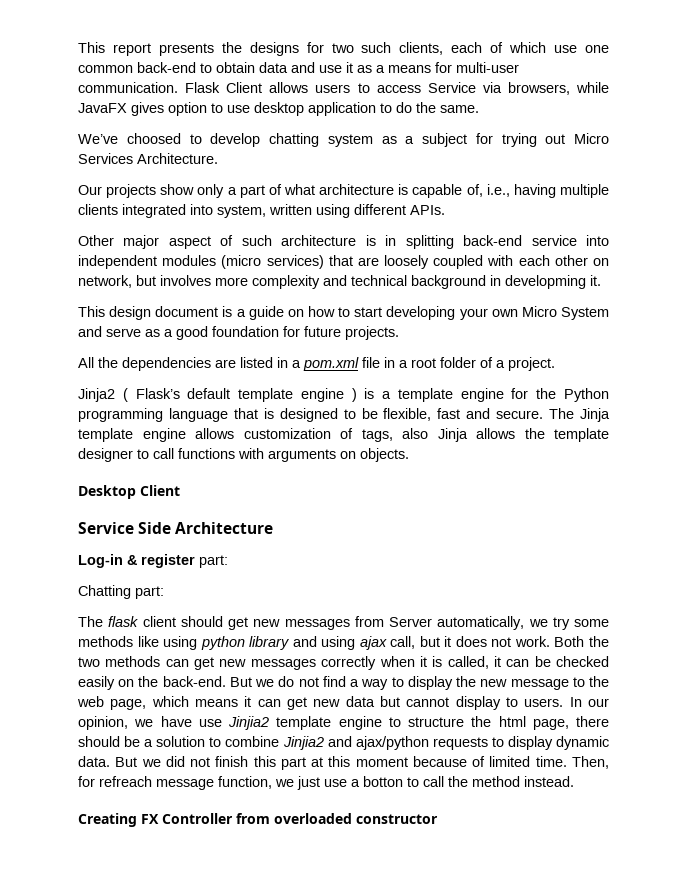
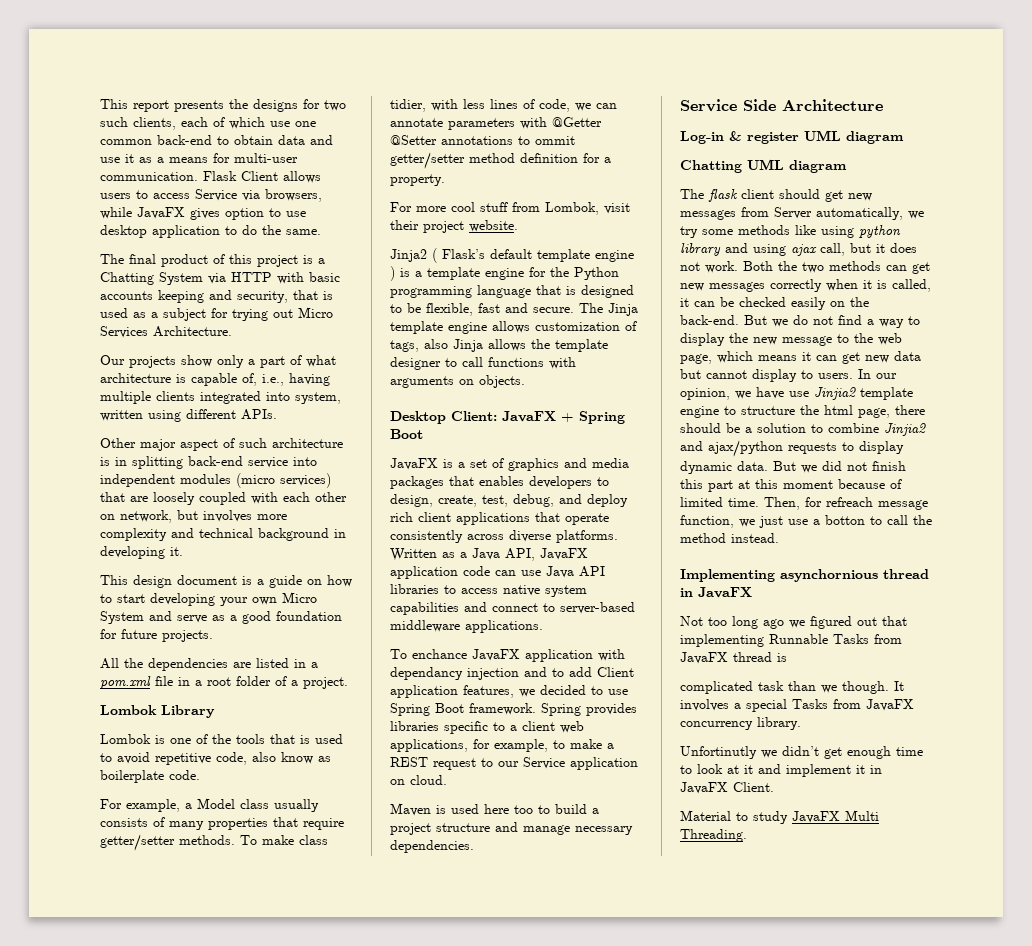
- We’ve choosed to develop chatting system as a subject for trying out Micro Services Architecture.
+ The final product of this project is a Chatting System via HTTP with basic accounts keeping and security, that is used as a subject for trying out Micro Services Architecture.
- Other major aspect of such architecture is in splitting back-end service into independent modules (micro services) that are loosely coupled with each other on network, but involves more complexity and technical background in developming it.
+ Other major aspect of such architecture is in splitting back-end service into independent modules (micro services) that are loosely coupled with each other on network, but involves more complexity and technical background in developing it.
+ Lombok Library
+ Lombok is one of the tools that is used to avoid repetitive code, also know as boilerplate code.
+ For example, a Model class usually consists of many properties that require getter/setter methods. To make class tidier, with less lines of code, we can annotate parameters with @Getter @Setter annotations to ommit getter/setter method definition for a property.
+ For more cool stuff from Lombok, visit their project website.
- Desktop Client
+ Desktop Client: JavaFX + Spring Boot
+ JavaFX is a set of graphics and media packages that enables developers to design, create, test, debug, and deploy rich client applications that operate consistently across diverse platforms. Written as a Java API, JavaFX application code can use Java API libraries to access native system capabilities and connect to server-based middleware applications.
+ To enchance JavaFX application with dependancy injection and to add Client application features, we decided to use Spring Boot framework. Spring provides libraries specific to a client web applications, for example, to make a REST request to our Service application on cloud.
+ Maven is used here too to build a project structure and manage necessary dependencies.
- Log-in & register part:
- Chatting part:
+ Log-in & register UML diagram
+ Chatting UML diagram
- Creating FX Controller from overloaded constructor
+ Implementing asynchornious thread in JavaFX
+ Not too long ago we figured out that implementing Runnable Tasks from JavaFX thread is
+ complicated task than we though. It involves a special Tasks from JavaFX concurrency library.
+ Unfortinutly we didn’t get enough time to look at it and implement it in JavaFX Client.
+ Material to study JavaFX Multi Threading.

